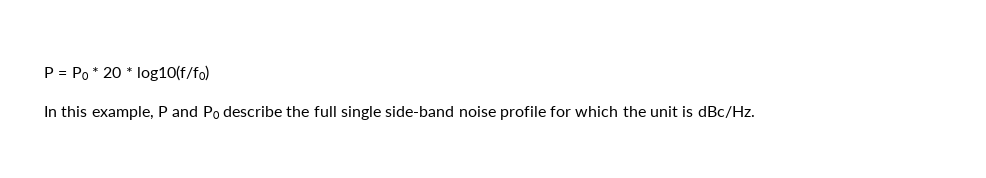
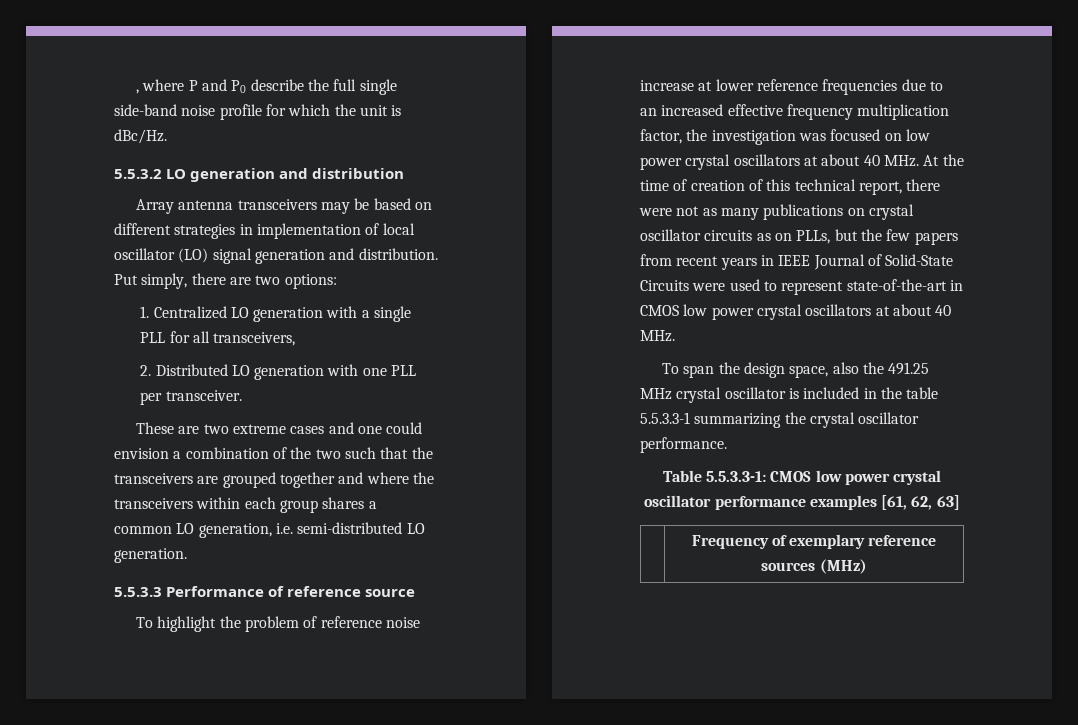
- P = P0 * 20 * log10(f/f0)
- In this example, P and P0 describe the full single side-band noise profile for which the unit is dBc/Hz.
+ , where P and P0 describe the full single side-band noise profile for which the unit is dBc/Hz.
+ 5.5.3.2 LO generation and distribution
+ Array antenna transceivers may be based on different strategies in implementation of local oscillator (LO) signal generation and distribution. Put simply, there are two options:
+ 1. Centralized LO generation with a single PLL for all transceivers,
+ 2. Distributed LO generation with one PLL per transceiver.
+ These are two extreme cases and one could envision a combination of the two such that the transceivers are grouped together and where the transceivers within each group shares a common LO generation, i.e. semi-distributed LO generation.
+ 5.5.3.3 Performance of reference source
+ To highlight the problem of reference noise increase at lower reference frequencies due to an increased effective frequency multiplication factor, the investigation was focused on low power crystal oscillators at about 40 MHz. At the time of creation of this technical report, there were not as many publications on crystal oscillator circuits as on PLLs, but the few papers from recent years in IEEE Journal of Solid-State Circuits were used to represent state-of-the-art in CMOS low power crystal oscillators at about 40 MHz.
+ To span the design space, also the 491.25 MHz crystal oscillator is included in the table 5.5.3.3-1 summarizing the crystal oscillator performance.
+ Table 5.5.3.3-1: CMOS low power crystal oscillator performance examples [61, 62, 63]
+ | Frequency of exemplary reference sources (MHz)

